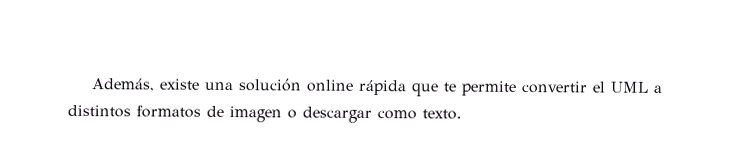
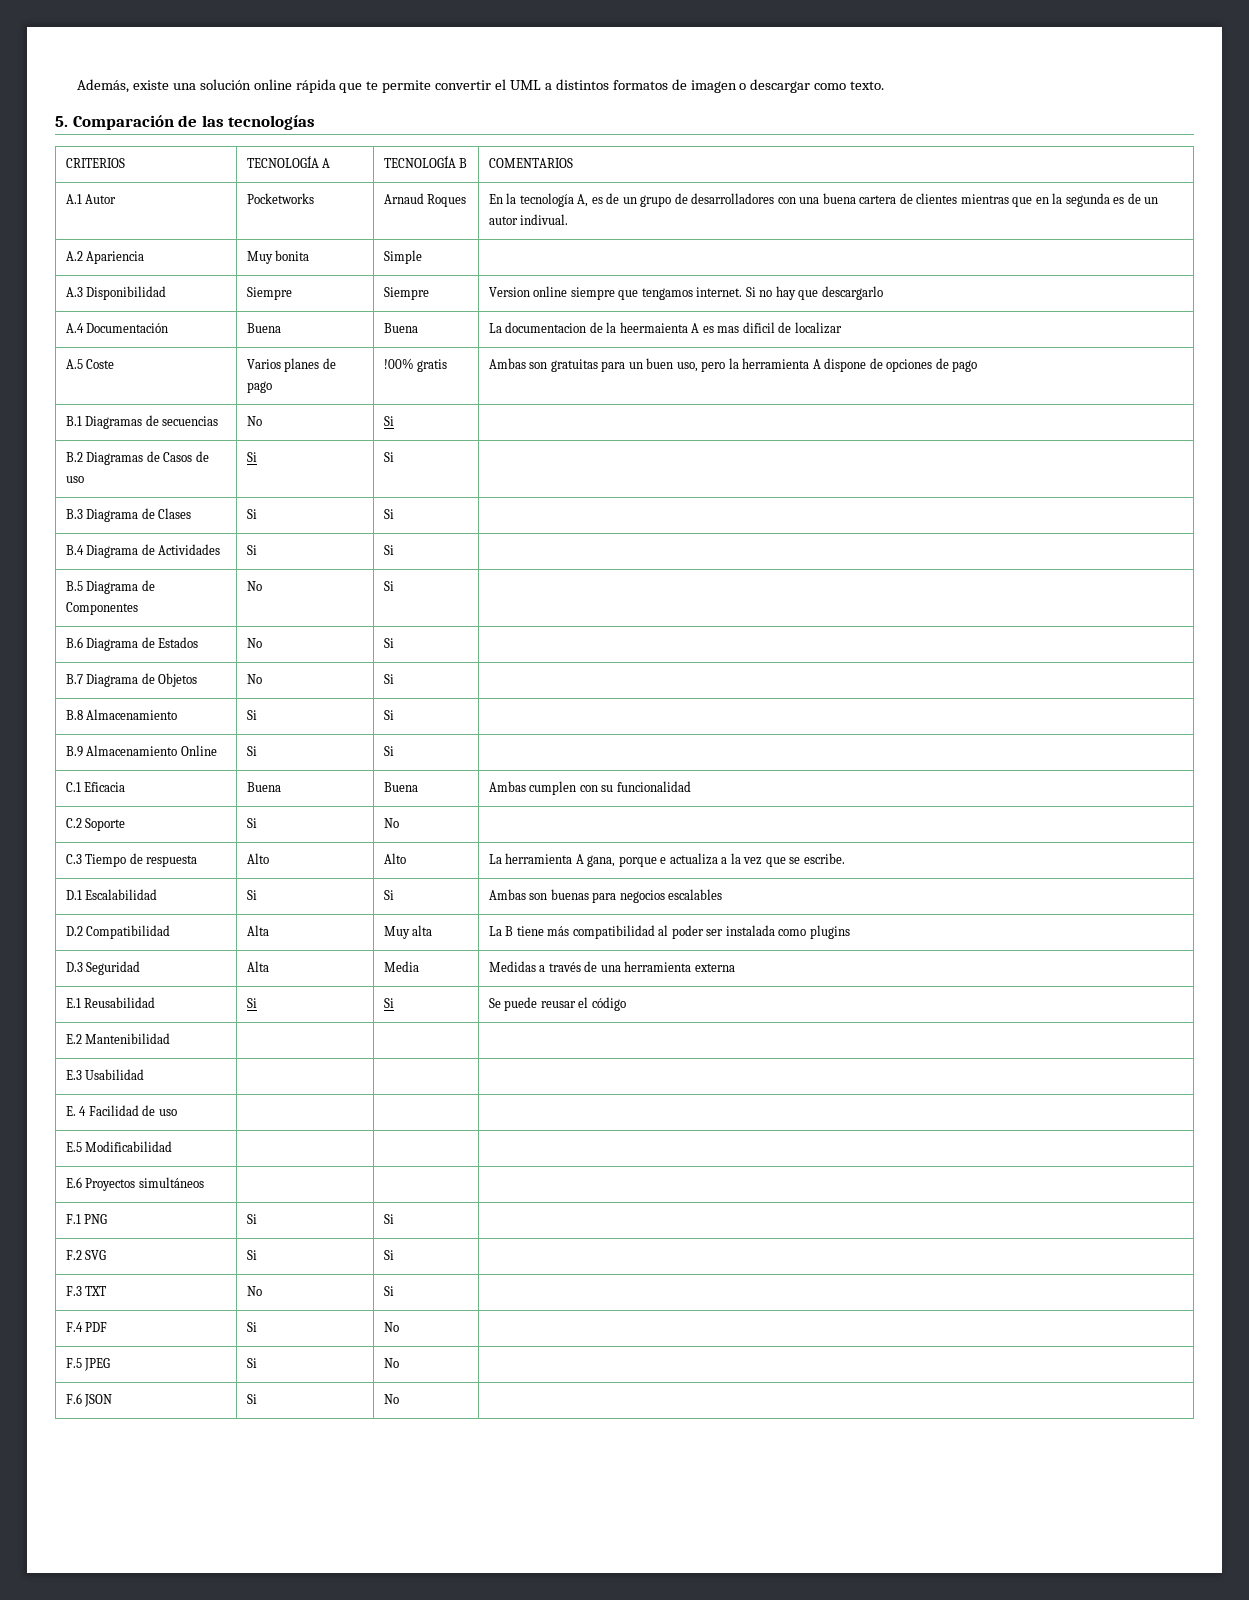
+ 5. Comparación de las tecnologías
+ CRITERIOS | TECNOLOGÍA A | TECNOLOGÍA B | COMENTARIOS
+ A.1 Autor | Pocketworks | Arnaud Roques | En la tecnología A, es de un grupo de desarrolladores con una buena cartera de clientes mientras que en la segunda es de un autor indivual.
+ A.2 Apariencia | Muy bonita | Simple |
+ A.3 Disponibilidad | Siempre | Siempre | Version online siempre que tengamos internet. Si no hay que descargarlo
+ A.4 Documentación | Buena | Buena | La documentacion de la heermaienta A es mas dificil de localizar
+ A.5 Coste | Varios planes de pago | !00% gratis | Ambas son gratuitas para un buen uso, pero la herramienta A dispone de opciones de pago
+ B.1 Diagramas de secuencias | No | Si |
+ B.2 Diagramas de Casos de uso | Si | Si |
+ B.3 Diagrama de Clases | Si | Si |
+ B.4 Diagrama de Actividades | Si | Si |
+ B.5 Diagrama de Componentes | No | Si |
+ B.6 Diagrama de Estados | No | Si |
+ B.7 Diagrama de Objetos | No | Si |
+ B.8 Almacenamiento | Si | Si |
+ B.9 Almacenamiento Online | Si | Si |
+ C.1 Eficacia | Buena | Buena | Ambas cumplen con su funcionalidad
+ C.2 Soporte | Si | No |
+ C.3 Tiempo de respuesta | Alto | Alto | La herramienta A gana, porque e actualiza a la vez que se escribe.
+ D.1 Escalabilidad | Si | Si | Ambas son buenas para negocios escalables
+ D.2 Compatibilidad | Alta | Muy alta | La B tiene más compatibilidad al poder ser instalada como plugins
+ D.3 Seguridad | Alta | Media | Medidas a través de una herramienta externa
+ E.1 Reusabilidad | Si | Si | Se puede reusar el código
+ E.2 Mantenibilidad | | |
+ E.3 Usabilidad | | |
+ E. 4 Facilidad de uso | | |
+ E.5 Modificabilidad | | |
+ E.6 Proyectos simultáneos | | |
+ F.1 PNG | Si | Si |
+ F.2 SVG | Si | Si |
+ F.3 TXT | No | Si |
+ F.4 PDF | Si | No |
+ F.5 JPEG | Si | No |
+ F.6 JSON | Si | No |

